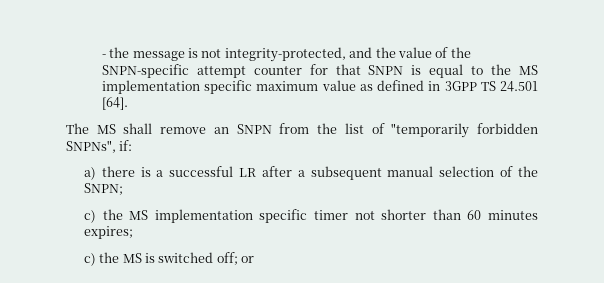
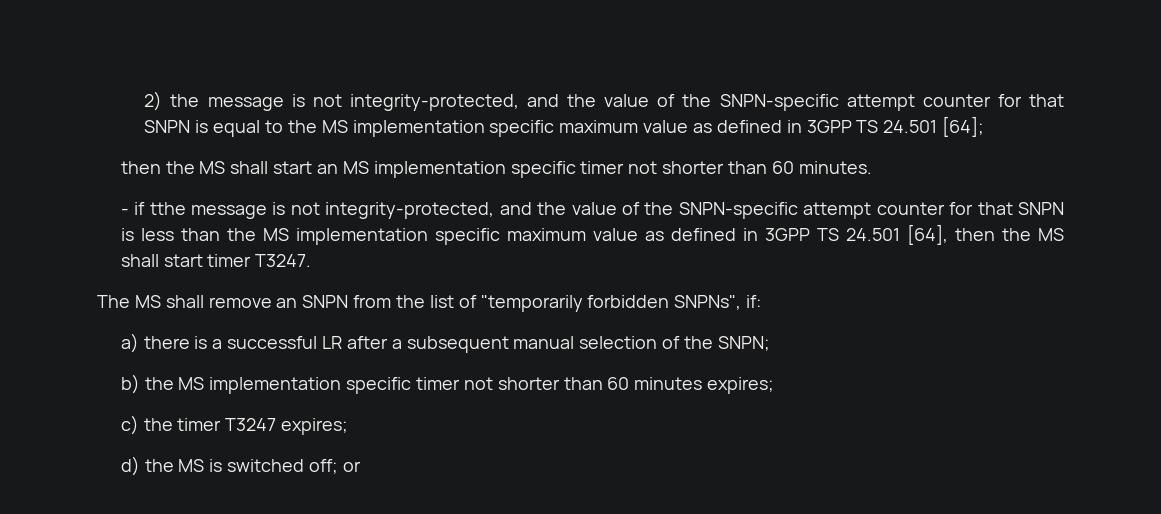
- - the message is not integrity-protected, and the value of the SNPN-specific attempt counter for that SNPN is equal to the MS implementation specific maximum value as defined in 3GPP TS 24.501 [64].
+ 2) the message is not integrity-protected, and the value of the SNPN-specific attempt counter for that SNPN is equal to the MS implementation specific maximum value as defined in 3GPP TS 24.501 [64];
+ then the MS shall start an MS implementation specific timer not shorter than 60 minutes.
+ - if tthe message is not integrity-protected, and the value of the SNPN-specific attempt counter for that SNPN is less than the MS implementation specific maximum value as defined in 3GPP TS 24.501 [64], then the MS shall start timer T3247.
- c) the MS implementation specific timer not shorter than 60 minutes expires;
+ b) the MS implementation specific timer not shorter than 60 minutes expires;
- c) the MS is switched off; or
+ c) the timer T3247 expires;
+ d) the MS is switched off; or

